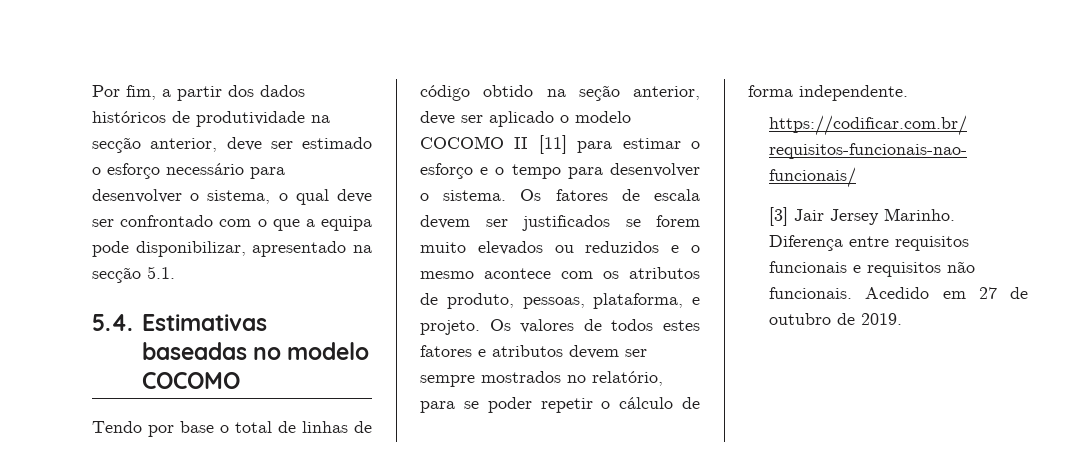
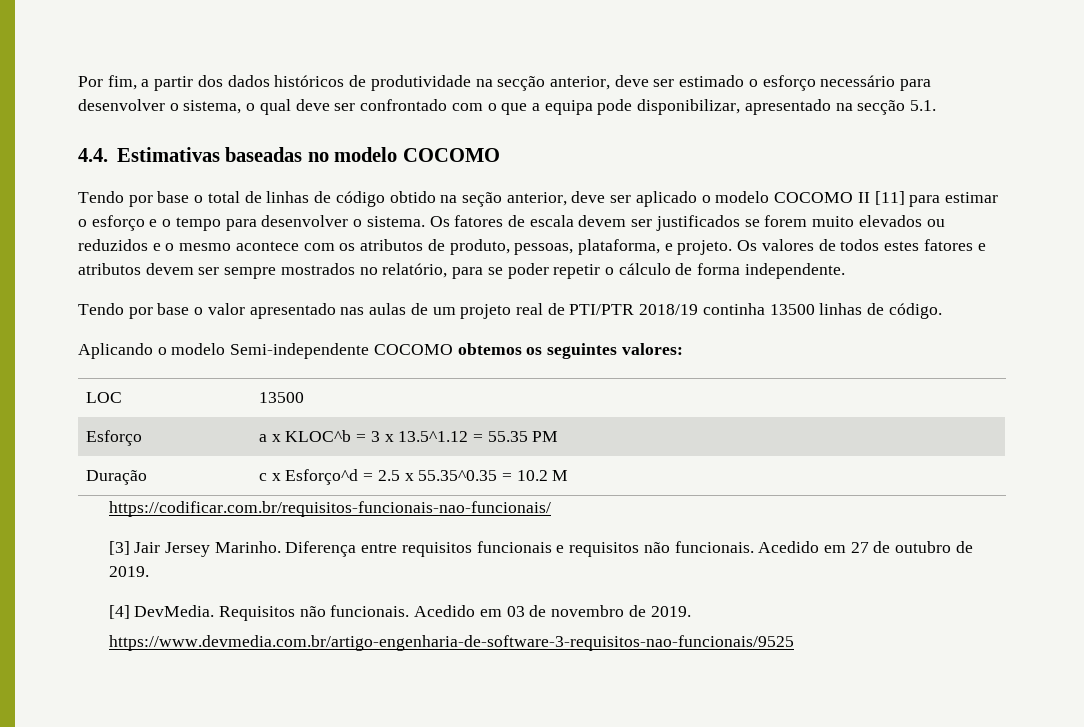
- 5.4. Estimativas baseadas no modelo COCOMO
+ 4.4. Estimativas baseadas no modelo COCOMO
+ Tendo por base o valor apresentado nas aulas de um projeto real de PTI/PTR 2018/19 continha 13500 linhas de código.
+ Aplicando o modelo Semi-independente COCOMO obtemos os seguintes valores:
+ LOC | 13500
+ Esforço | a x KLOC^b = 3 x 13.5^1.12 = 55.35 PM
+ Duração | c x Esforço^d = 2.5 x 55.35^0.35 = 10.2 M
+ [4] DevMedia. Requisitos não funcionais. Acedido em 03 de novembro de 2019.
+ https://www.devmedia.com.br/artigo-engenharia-de-software-3-requisitos-nao-funcionais/9525

